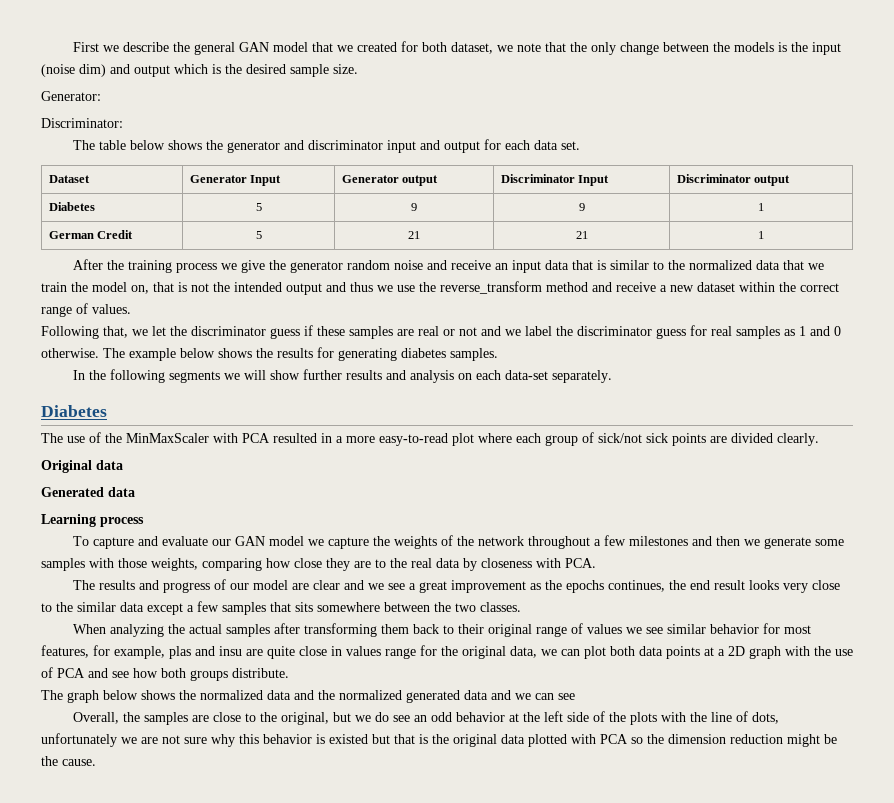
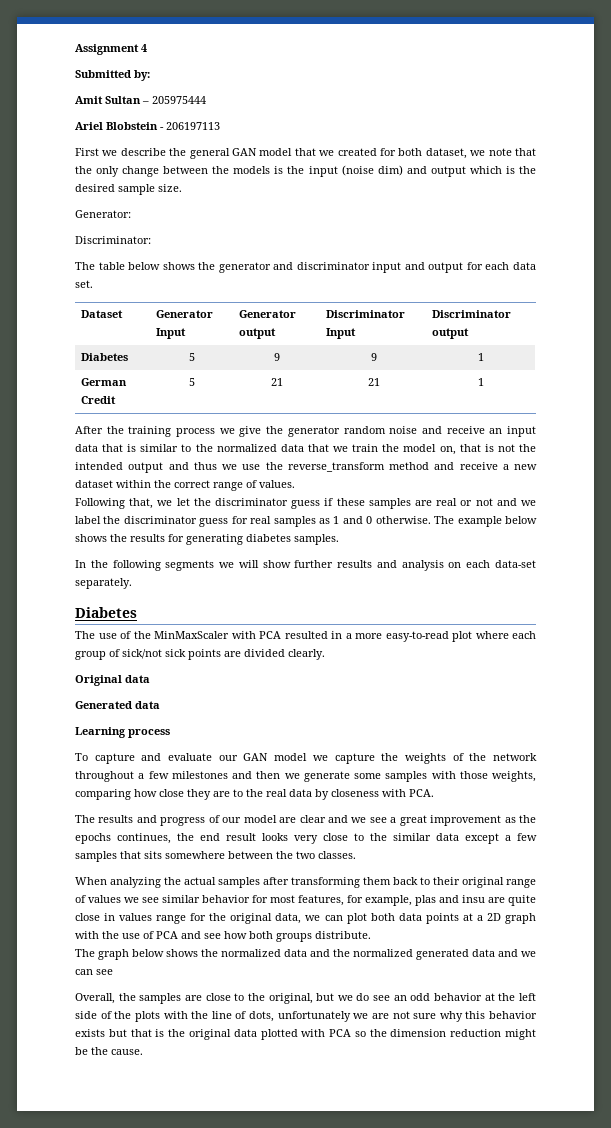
+ Assignment 4
+ Submitted by:
+ Amit Sultan – 205975444
+ Ariel Blobstein - 206197113
- Overall, the samples are close to the original, but we do see an odd behavior at the left side of the plots with the line of dots, unfortunately we are not sure why this behavior is existed but that is the original data plotted with PCA so the dimension reduction might be the cause.
+ Overall, the samples are close to the original, but we do see an odd behavior at the left side of the plots with the line of dots, unfortunately we are not sure why this behavior exists but that is the original data plotted with PCA so the dimension reduction might be the cause.

